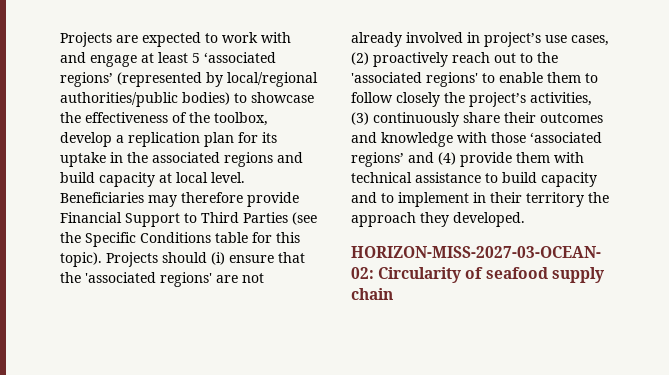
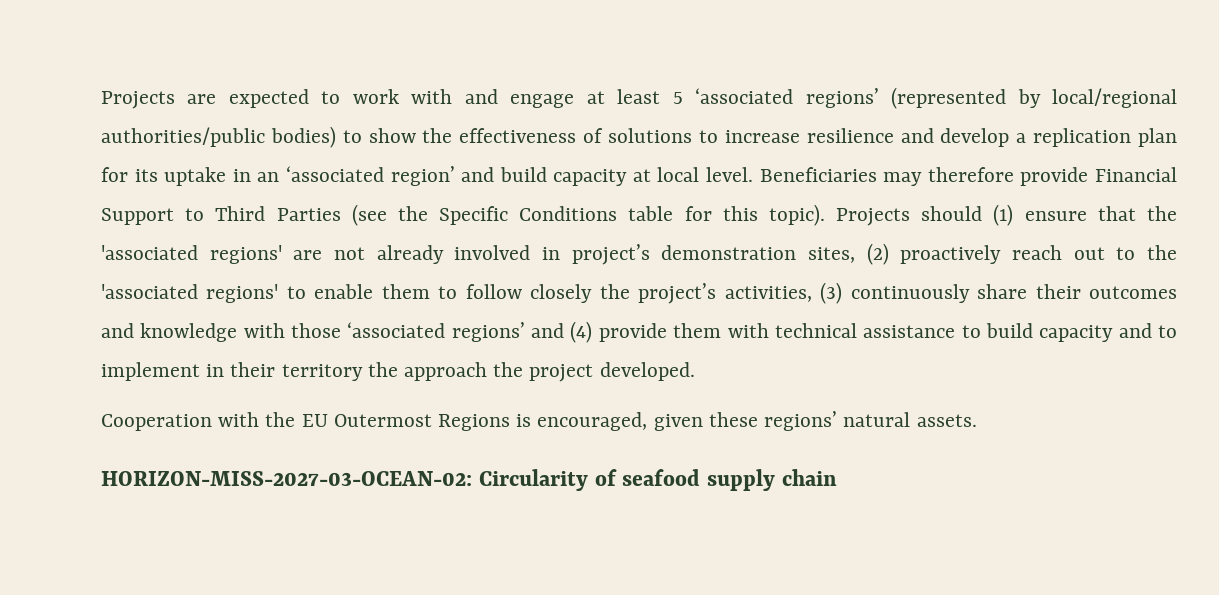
- Projects are expected to work with and engage at least 5 ‘associated regions’ (represented by local/regional authorities/public bodies) to showcase the effectiveness of the toolbox, develop a replication plan for its uptake in the associated regions and build capacity at local level.
+ Projects are expected to work with and engage at least 5 ‘associated regions’ (represented by local/regional authorities/public bodies) to show the effectiveness of solutions to increase resilience and develop a replication plan for its uptake in an ‘associated region’ and build capacity at local level.
- Projects should (i) ensure that the 'associated regions' are not already involved in project’s use cases, (2) proactively reach out to the 'associated regions' to enable them to follow closely the project’s activities, (3) continuously share their outcomes and knowledge with those ‘associated regions’ and (4) provide them with technical assistance to build capacity and to implement in their territory the approach they developed.
+ Projects should (1) ensure that the 'associated regions' are not already involved in project’s demonstration sites, (2) proactively reach out to the 'associated regions' to enable them to follow closely the project’s activities, (3) continuously share their outcomes and knowledge with those ‘associated regions’ and (4) provide them with technical assistance to build capacity and to implement in their territory the approach the project developed.
+ Cooperation with the EU Outermost Regions is encouraged, given these regions’ natural assets.

